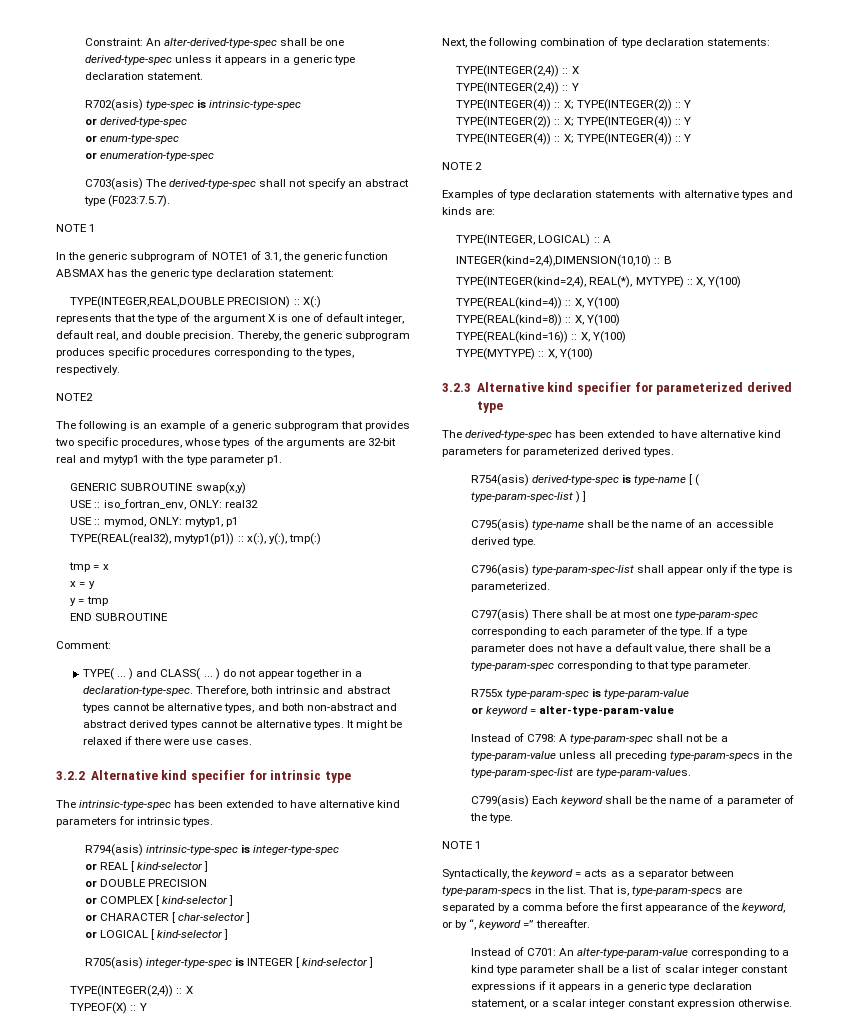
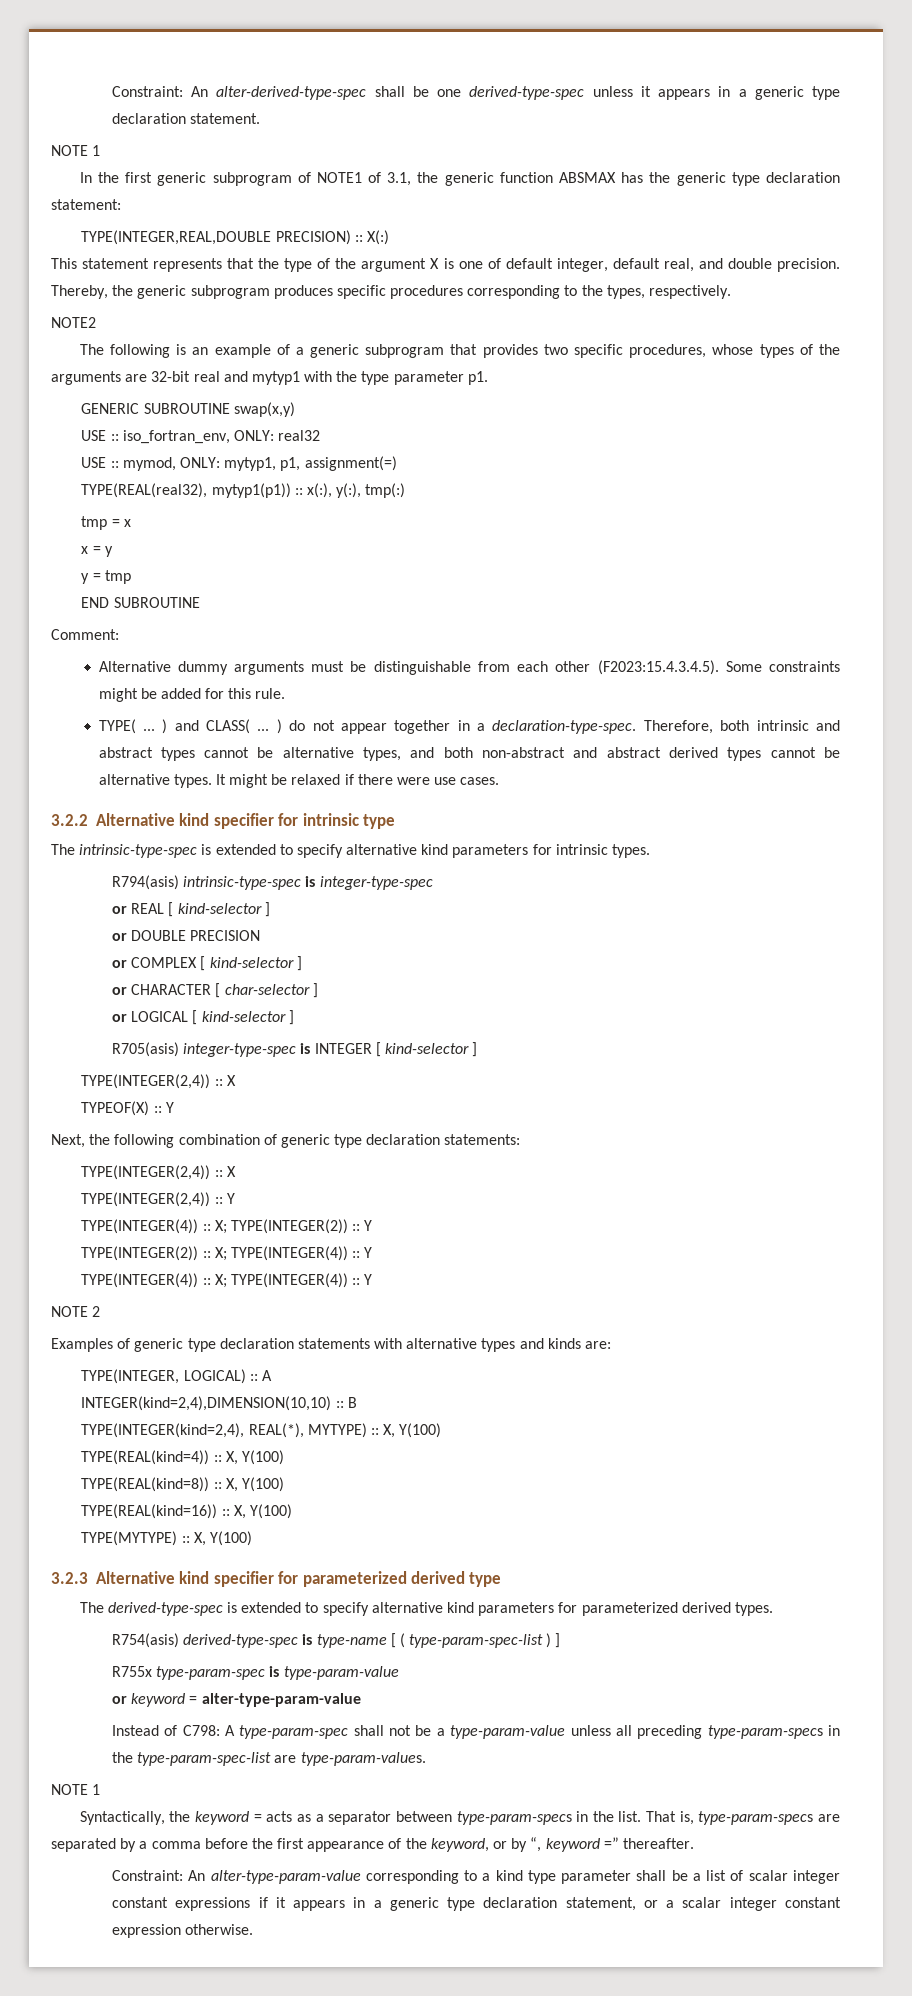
- R702(asis) type-spec is intrinsic-type-spec
- or derived-type-spec
- or enum-type-spec
- or enumeration-type-spec
- C703(asis) The derived-type-spec shall not specify an abstract type (F023:7.5.7).
- In the generic subprogram of NOTE1 of 3.1, the generic function ABSMAX has the generic type declaration statement:
+ In the first generic subprogram of NOTE1 of 3.1, the generic function ABSMAX has the generic type declaration statement:
- represents that the type of the argument X is one of default integer, default real, and double precision.
+ This statement represents that the type of the argument X is one of default integer, default real, and double precision.
- USE :: mymod, ONLY: mytyp1, p1
+ USE :: mymod, ONLY: mytyp1, p1, assignment(=)
+ Alternative dummy arguments must be distinguishable from each other (F2023:15.4.3.4.5). Some constraints might be added for this rule.
- The intrinsic-type-spec has been extended to have alternative kind parameters for intrinsic types.
+ The intrinsic-type-spec is extended to specify alternative kind parameters for intrinsic types.
- Next, the following combination of type declaration statements:
+ Next, the following combination of generic type declaration statements:
- Examples of type declaration statements with alternative types and kinds are:
+ Examples of generic type declaration statements with alternative types and kinds are:
- The derived-type-spec has been extended to have alternative kind parameters for parameterized derived types.
+ The derived-type-spec is extended to specify alternative kind parameters for parameterized derived types.
- C795(asis) type-name shall be the name of an accessible derived type.
- C796(asis) type-param-spec-list shall appear only if the type is parameterized.
- C797(asis) There shall be at most one type-param-spec corresponding to each parameter of the type. If a type parameter does not have a default value, there shall be a type-param-spec corresponding to that type parameter.
- C799(asis) Each keyword shall be the name of a parameter of the type.
- Instead of C701: An alter-type-param-value corresponding to a kind type parameter shall be a list of scalar integer constant expressions if it appears in a generic type declaration statement, or a scalar integer constant expression otherwise.
+ Constraint: An alter-type-param-value corresponding to a kind type parameter shall be a list of scalar integer constant expressions if it appears in a generic type declaration statement, or a scalar integer constant expression otherwise.

